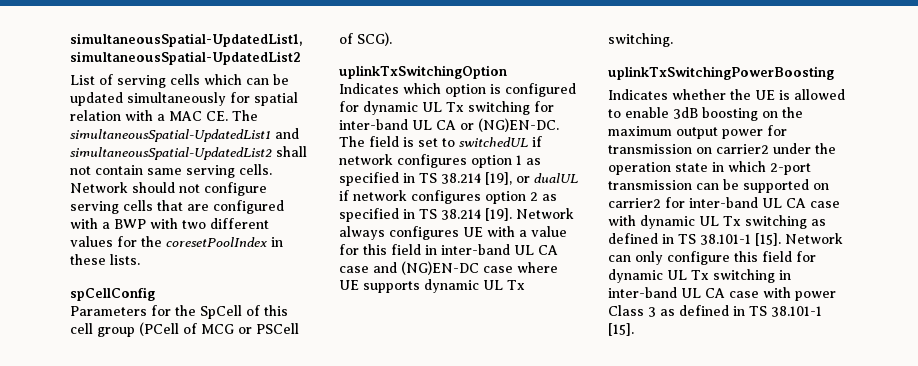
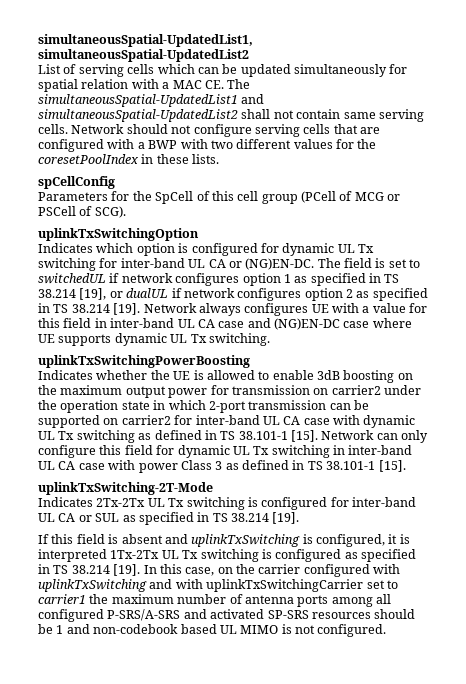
+ uplinkTxSwitching-2T-Mode
+ Indicates 2Tx-2Tx UL Tx switching is configured for inter-band UL CA or SUL as specified in TS 38.214 [19].
+ If this field is absent and uplinkTxSwitching is configured, it is interpreted 1Tx-2Tx UL Tx switching is configured as specified in TS 38.214 [19]. In this case, on the carrier configured with uplinkTxSwitching and with uplinkTxSwitchingCarrier set to carrier1 the maximum number of antenna ports among all configured P-SRS/A-SRS and activated SP-SRS resources should be 1 and non-codebook based UL MIMO is not configured.

